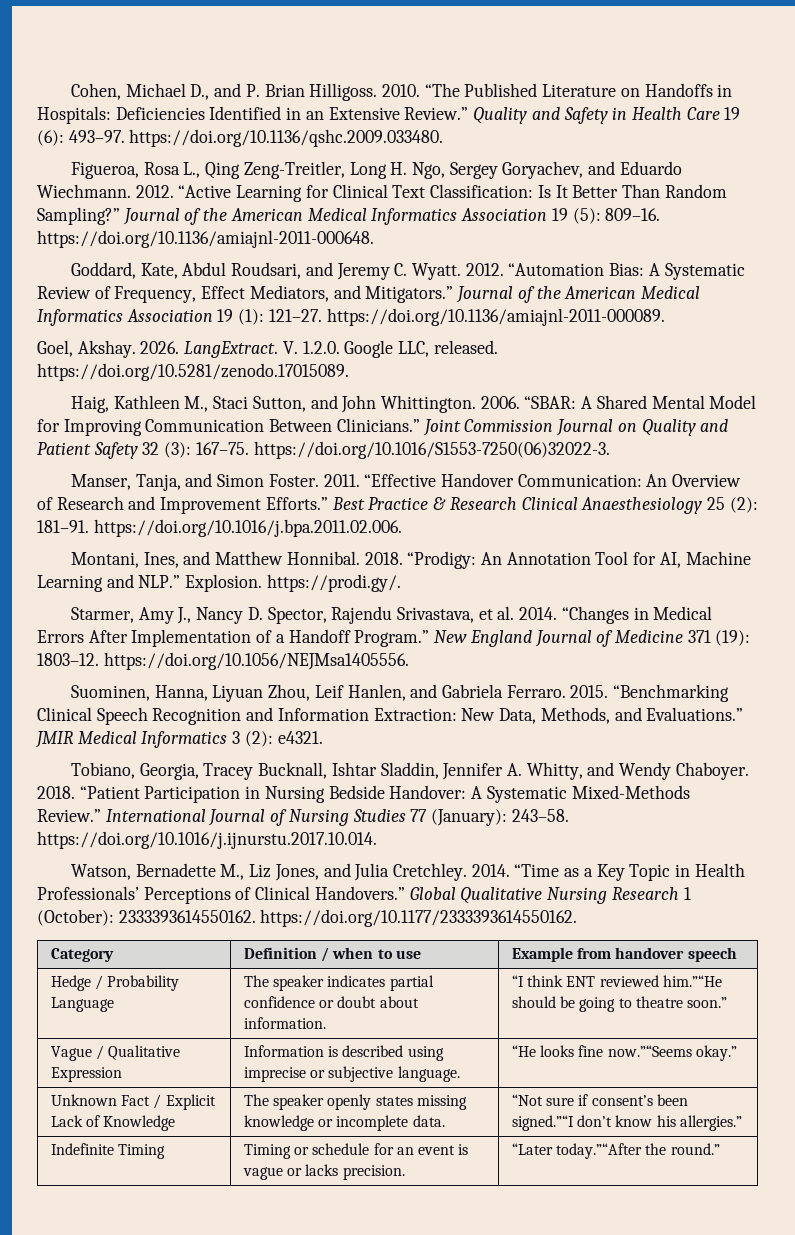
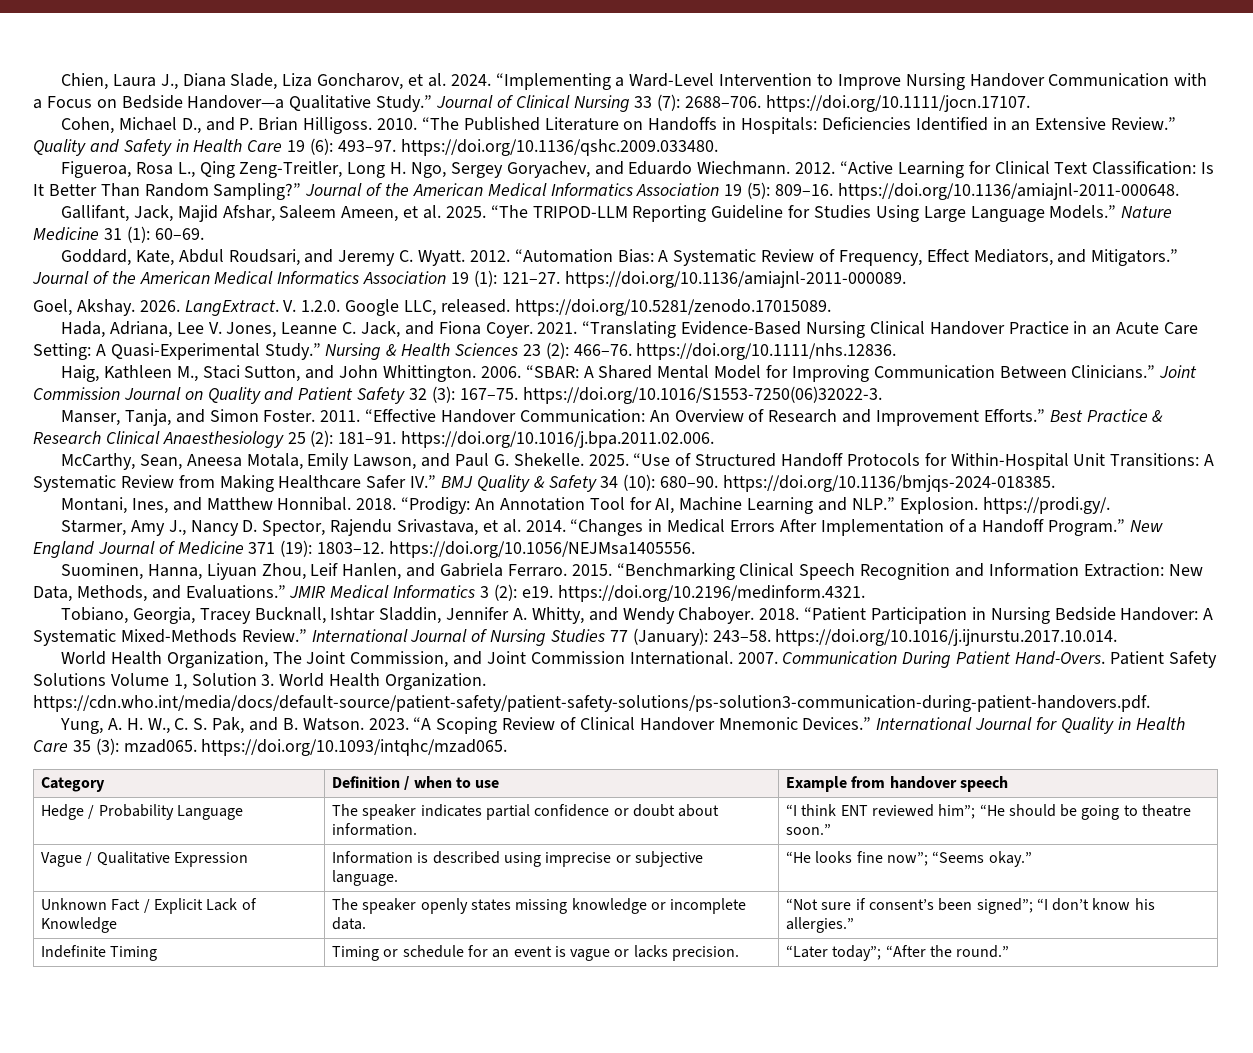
+ Chien, Laura J., Diana Slade, Liza Goncharov, et al. 2024. “Implementing a Ward-Level Intervention to Improve Nursing Handover Communication with a Focus on Bedside Handover—a Qualitative Study.” Journal of Clinical Nursing 33 (7): 2688–706. https://doi.org/10.1111/jocn.17107.
+ Gallifant, Jack, Majid Afshar, Saleem Ameen, et al. 2025. “The TRIPOD-LLM Reporting Guideline for Studies Using Large Language Models.” Nature Medicine 31 (1): 60–69.
+ Hada, Adriana, Lee V. Jones, Leanne C. Jack, and Fiona Coyer. 2021. “Translating Evidence-Based Nursing Clinical Handover Practice in an Acute Care Setting: A Quasi-Experimental Study.” Nursing & Health Sciences 23 (2): 466–76. https://doi.org/10.1111/nhs.12836.
+ McCarthy, Sean, Aneesa Motala, Emily Lawson, and Paul G. Shekelle. 2025. “Use of Structured Handoff Protocols for Within-Hospital Unit Transitions: A Systematic Review from Making Healthcare Safer IV.” BMJ Quality & Safety 34 (10): 680–90. https://doi.org/10.1136/bmjqs-2024-018385.
- JMIR Medical Informatics 3 (2): e4321.
+ JMIR Medical Informatics 3 (2): e19. https://doi.org/10.2196/medinform.4321.
- Watson, Bernadette M., Liz Jones, and Julia Cretchley. 2014. “Time as a Key Topic in Health Professionals’ Perceptions of Clinical Handovers.” Global Qualitative Nursing Research 1 (October): 2333393614550162. https://doi.org/10.1177/2333393614550162.
+ World Health Organization, The Joint Commission, and Joint Commission International. 2007. Communication During Patient Hand-Overs. Patient Safety Solutions Volume 1, Solution 3. World Health Organization. https://cdn.who.int/media/docs/default-source/patient-safety/patient-safety-solutions/ps-solution3-communication-during-patient-handovers.pdf.
+ Yung, A. H. W., C. S. Pak, and B. Watson. 2023. “A Scoping Review of Clinical Handover Mnemonic Devices.” International Journal for Quality in Health Care 35 (3): mzad065. https://doi.org/10.1093/intqhc/mzad065.
- Hedge / Probability Language | The speaker indicates partial confidence or doubt about information. | “I think ENT reviewed him.”“He should be going to theatre soon.”
+ Hedge / Probability Language | The speaker indicates partial confidence or doubt about information. | “I think ENT reviewed him”; “He should be going to theatre soon.”
- Vague / Qualitative Expression | Information is described using imprecise or subjective language. | “He looks fine now.”“Seems okay.”
+ Vague / Qualitative Expression | Information is described using imprecise or subjective language. | “He looks fine now”; “Seems okay.”
- Unknown Fact / Explicit Lack of Knowledge | The speaker openly states missing knowledge or incomplete data. | “Not sure if consent’s been signed.”“I don’t know his allergies.”
+ Unknown Fact / Explicit Lack of Knowledge | The speaker openly states missing knowledge or incomplete data. | “Not sure if consent’s been signed”; “I don’t know his allergies.”
- Indefinite Timing | Timing or schedule for an event is vague or lacks precision. | “Later today.”“After the round.”
+ Indefinite Timing | Timing or schedule for an event is vague or lacks precision. | “Later today”; “After the round.”

